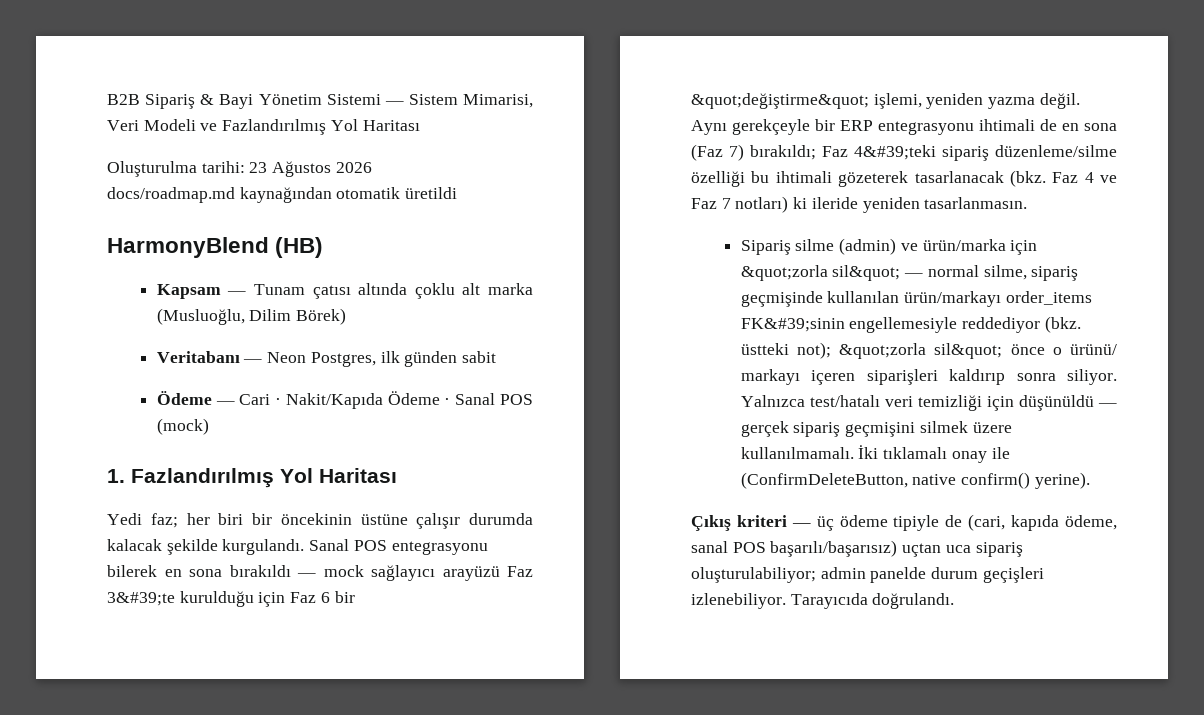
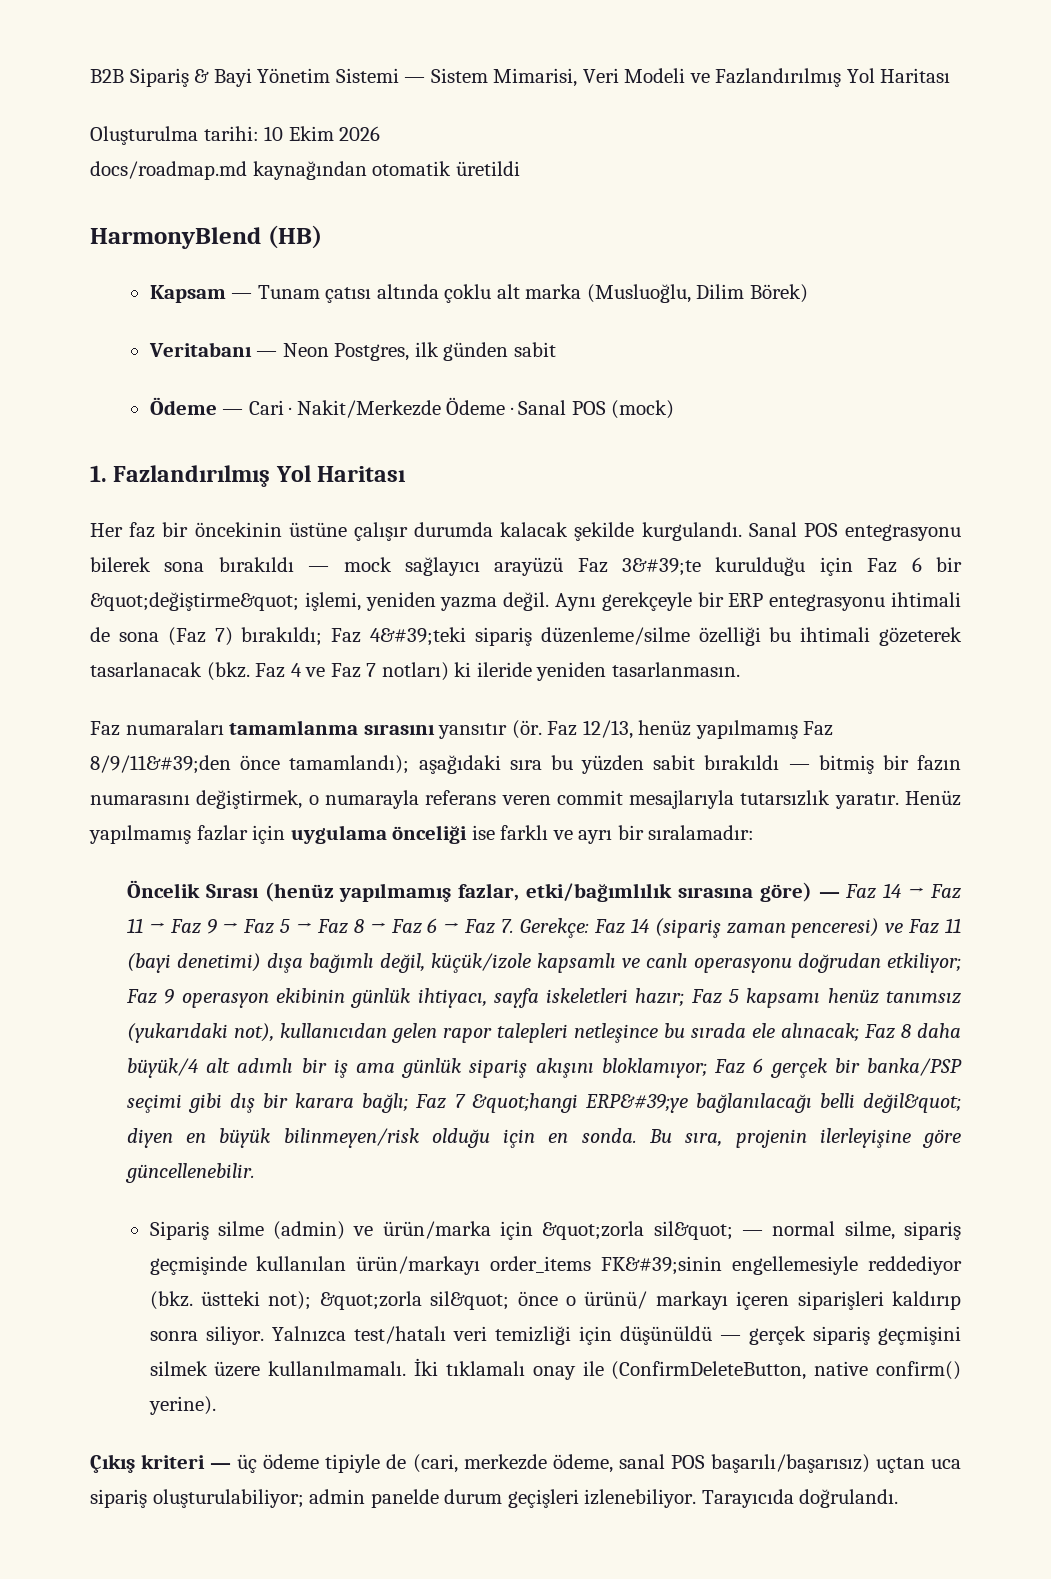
- Oluşturulma tarihi: 23 Ağustos 2026
+ Oluşturulma tarihi: 10 Ekim 2026
- Ödeme — Cari · Nakit/Kapıda Ödeme · Sanal POS (mock)
+ Ödeme — Cari · Nakit/Merkezde Ödeme · Sanal POS (mock)
- Yedi faz; her biri bir öncekinin üstüne çalışır durumda kalacak şekilde kurgulandı.
+ Her faz bir öncekinin üstüne çalışır durumda kalacak şekilde kurgulandı.
- Sanal POS entegrasyonu bilerek en sona bırakıldı — mock sağlayıcı arayüzü Faz 3&#39;te kurulduğu için Faz 6 bir &quot;değiştirme&quot; işlemi, yeniden yazma değil.
+ Sanal POS entegrasyonu bilerek sona bırakıldı — mock sağlayıcı arayüzü Faz 3&#39;te kurulduğu için Faz 6 bir &quot;değiştirme&quot; işlemi, yeniden yazma değil.
- Aynı gerekçeyle bir ERP entegrasyonu ihtimali de en sona (Faz 7) bırakıldı; Faz 4&#39;teki sipariş düzenleme/silme özelliği bu ihtimali gözeterek tasarlanacak (bkz.
+ Aynı gerekçeyle bir ERP entegrasyonu ihtimali de sona (Faz 7) bırakıldı; Faz 4&#39;teki sipariş düzenleme/silme özelliği bu ihtimali gözeterek tasarlanacak (bkz.
+ Faz numaraları tamamlanma sırasını yansıtır (ör. Faz 12/13, henüz yapılmamış Faz 8/9/11&#39;den önce tamamlandı); aşağıdaki sıra bu yüzden sabit bırakıldı — bitmiş bir fazın numarasını değiştirmek, o numarayla referans veren commit mesajlarıyla tutarsızlık yaratır. Henüz yapılmamış fazlar için uygulama önceliği ise farklı ve ayrı bir sıralamadır:
+ Öncelik Sırası (henüz yapılmamış fazlar, etki/bağımlılık sırasına göre) — Faz 14 → Faz 11 → Faz 9 → Faz 5 → Faz 8 → Faz 6 → Faz 7. Gerekçe: Faz 14 (sipariş zaman penceresi) ve Faz 11 (bayi denetimi) dışa bağımlı değil, küçük/izole kapsamlı ve canlı operasyonu doğrudan etkiliyor; Faz 9 operasyon ekibinin günlük ihtiyacı, sayfa iskeletleri hazır; Faz 5 kapsamı henüz tanımsız (yukarıdaki not), kullanıcıdan gelen rapor talepleri netleşince bu sırada ele alınacak; Faz 8 daha büyük/4 alt adımlı bir iş ama günlük sipariş akışını bloklamıyor; Faz 6 gerçek bir banka/PSP seçimi gibi dış bir karara bağlı; Faz 7 &quot;hangi ERP&#39;ye bağlanılacağı belli değil&quot; diyen en büyük bilinmeyen/risk olduğu için en sonda. Bu sıra, projenin ilerleyişine göre güncellenebilir.
- Çıkış kriteri — üç ödeme tipiyle de (cari, kapıda ödeme, sanal POS başarılı/başarısız) uçtan uca sipariş oluşturulabiliyor; admin panelde durum geçişleri izlenebiliyor.
+ Çıkış kriteri — üç ödeme tipiyle de (cari, merkezde ödeme, sanal POS başarılı/başarısız) uçtan uca sipariş oluşturulabiliyor; admin panelde durum geçişleri izlenebiliyor.

